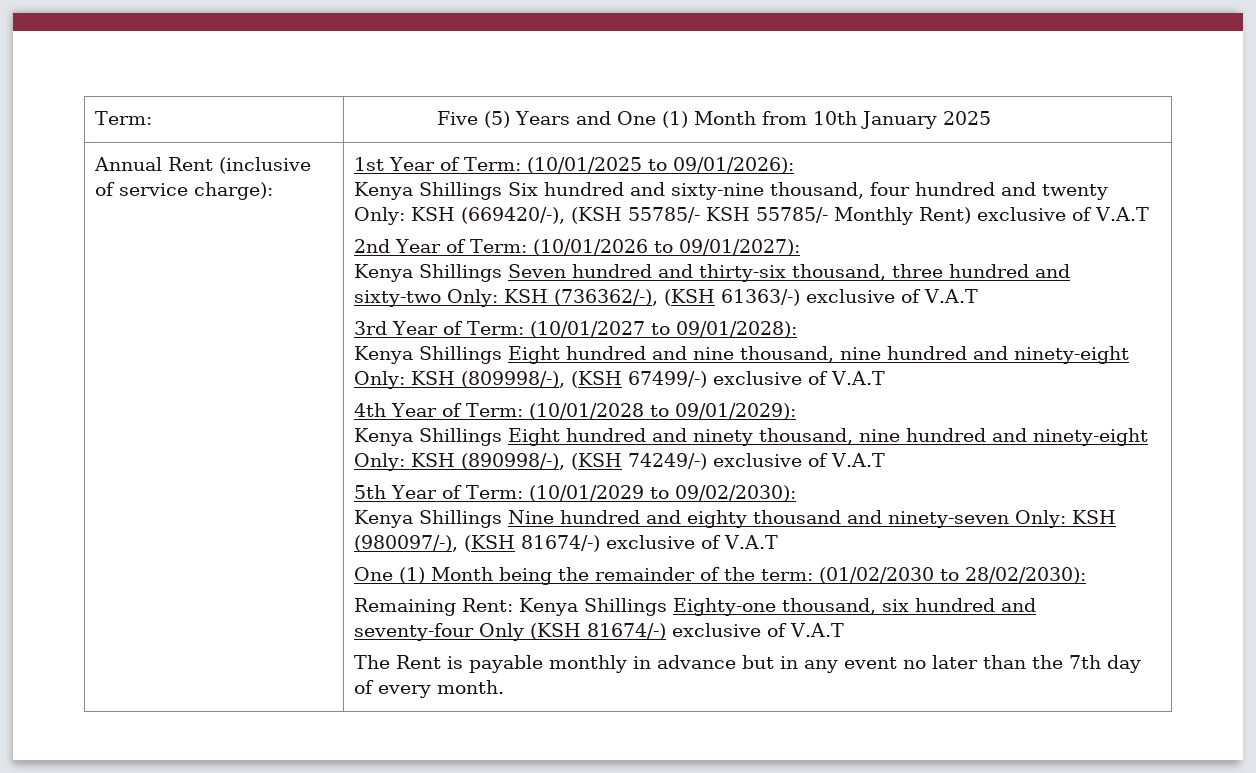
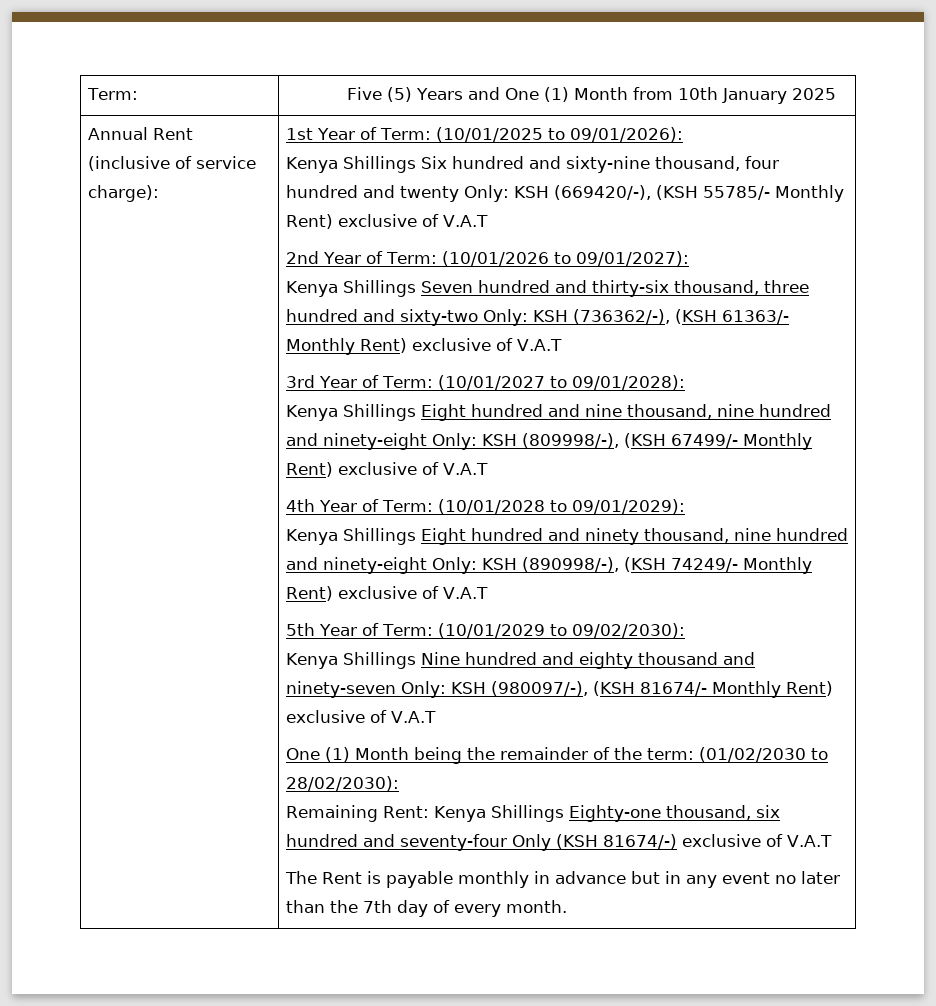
- Kenya Shillings Six hundred and sixty-nine thousand, four hundred and twenty Only: KSH (669420/-), (KSH 55785/- KSH 55785/- Monthly Rent) exclusive of V.A.T
+ Kenya Shillings Six hundred and sixty-nine thousand, four hundred and twenty Only: KSH (669420/-), (KSH 55785/- Monthly Rent) exclusive of V.A.T
- Kenya Shillings Seven hundred and thirty-six thousand, three hundred and sixty-two Only: KSH (736362/-), (KSH 61363/-) exclusive of V.A.T
+ Kenya Shillings Seven hundred and thirty-six thousand, three hundred and sixty-two Only: KSH (736362/-), (KSH 61363/- Monthly Rent) exclusive of V.A.T
- Kenya Shillings Eight hundred and nine thousand, nine hundred and ninety-eight Only: KSH (809998/-), (KSH 67499/-) exclusive of V.A.T
+ Kenya Shillings Eight hundred and nine thousand, nine hundred and ninety-eight Only: KSH (809998/-), (KSH 67499/- Monthly Rent) exclusive of V.A.T
- Kenya Shillings Eight hundred and ninety thousand, nine hundred and ninety-eight Only: KSH (890998/-), (KSH 74249/-) exclusive of V.A.T
+ Kenya Shillings Eight hundred and ninety thousand, nine hundred and ninety-eight Only: KSH (890998/-), (KSH 74249/- Monthly Rent) exclusive of V.A.T
- Kenya Shillings Nine hundred and eighty thousand and ninety-seven Only: KSH (980097/-), (KSH 81674/-) exclusive of V.A.T
+ Kenya Shillings Nine hundred and eighty thousand and ninety-seven Only: KSH (980097/-), (KSH 81674/- Monthly Rent) exclusive of V.A.T

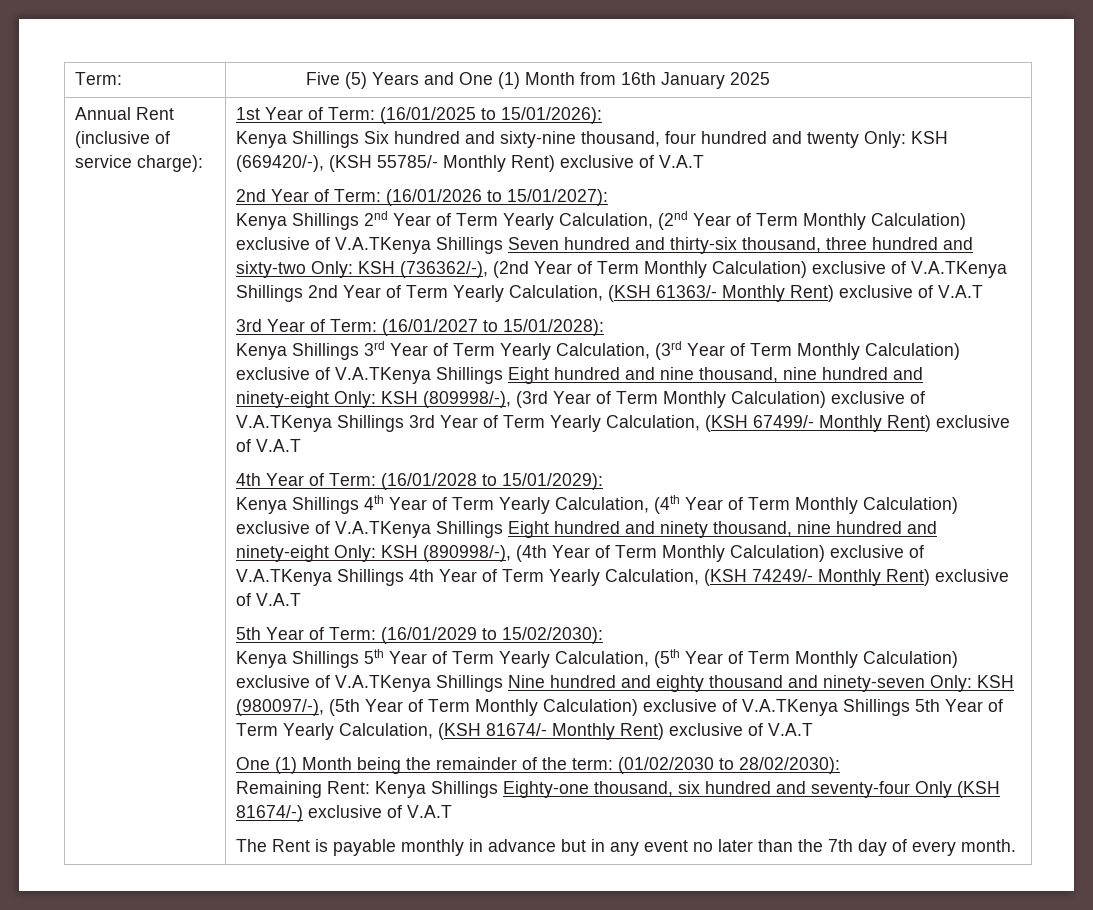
- Term: | Five (5) Years and One (1) Month from 10th January 2025
+ Term: | Five (5) Years and One (1) Month from 16th January 2025
- 1st Year of Term: (10/01/2025 to 09/01/2026):
+ 1st Year of Term: (16/01/2025 to 15/01/2026):
- 2nd Year of Term: (10/01/2026 to 09/01/2027):
- Kenya Shillings Seven hundred and thirty-six thousand, three hundred and sixty-two Only: KSH (736362/-), (KSH 61363/- Monthly Rent) exclusive of V.A.T
+ 2nd Year of Term: (16/01/2026 to 15/01/2027):
+ Kenya Shillings 2nd Year of Term Yearly Calculation, (2nd Year of Term Monthly Calculation) exclusive of V.A.TKenya Shillings Seven hundred and thirty-six thousand, three hundred and sixty-two Only: KSH (736362/-), (2nd Year of Term Monthly Calculation) exclusive of V.A.TKenya Shillings 2nd Year of Term Yearly Calculation, (KSH 61363/- Monthly Rent) exclusive of V.A.T
- 3rd Year of Term: (10/01/2027 to 09/01/2028):
- Kenya Shillings Eight hundred and nine thousand, nine hundred and ninety-eight Only: KSH (809998/-), (KSH 67499/- Monthly Rent) exclusive of V.A.T
+ 3rd Year of Term: (16/01/2027 to 15/01/2028):
+ Kenya Shillings 3rd Year of Term Yearly Calculation, (3rd Year of Term Monthly Calculation) exclusive of V.A.TKenya Shillings Eight hundred and nine thousand, nine hundred and ninety-eight Only: KSH (809998/-), (3rd Year of Term Monthly Calculation) exclusive of V.A.TKenya Shillings 3rd Year of Term Yearly Calculation, (KSH 67499/- Monthly Rent) exclusive of V.A.T
- 4th Year of Term: (10/01/2028 to 09/01/2029):
- Kenya Shillings Eight hundred and ninety thousand, nine hundred and ninety-eight Only: KSH (890998/-), (KSH 74249/- Monthly Rent) exclusive of V.A.T
+ 4th Year of Term: (16/01/2028 to 15/01/2029):
+ Kenya Shillings 4th Year of Term Yearly Calculation, (4th Year of Term Monthly Calculation) exclusive of V.A.TKenya Shillings Eight hundred and ninety thousand, nine hundred and ninety-eight Only: KSH (890998/-), (4th Year of Term Monthly Calculation) exclusive of V.A.TKenya Shillings 4th Year of Term Yearly Calculation, (KSH 74249/- Monthly Rent) exclusive of V.A.T
- 5th Year of Term: (10/01/2029 to 09/02/2030):
- Kenya Shillings Nine hundred and eighty thousand and ninety-seven Only: KSH (980097/-), (KSH 81674/- Monthly Rent) exclusive of V.A.T
+ 5th Year of Term: (16/01/2029 to 15/02/2030):
+ Kenya Shillings 5th Year of Term Yearly Calculation, (5th Year of Term Monthly Calculation) exclusive of V.A.TKenya Shillings Nine hundred and eighty thousand and ninety-seven Only: KSH (980097/-), (5th Year of Term Monthly Calculation) exclusive of V.A.TKenya Shillings 5th Year of Term Yearly Calculation, (KSH 81674/- Monthly Rent) exclusive of V.A.T

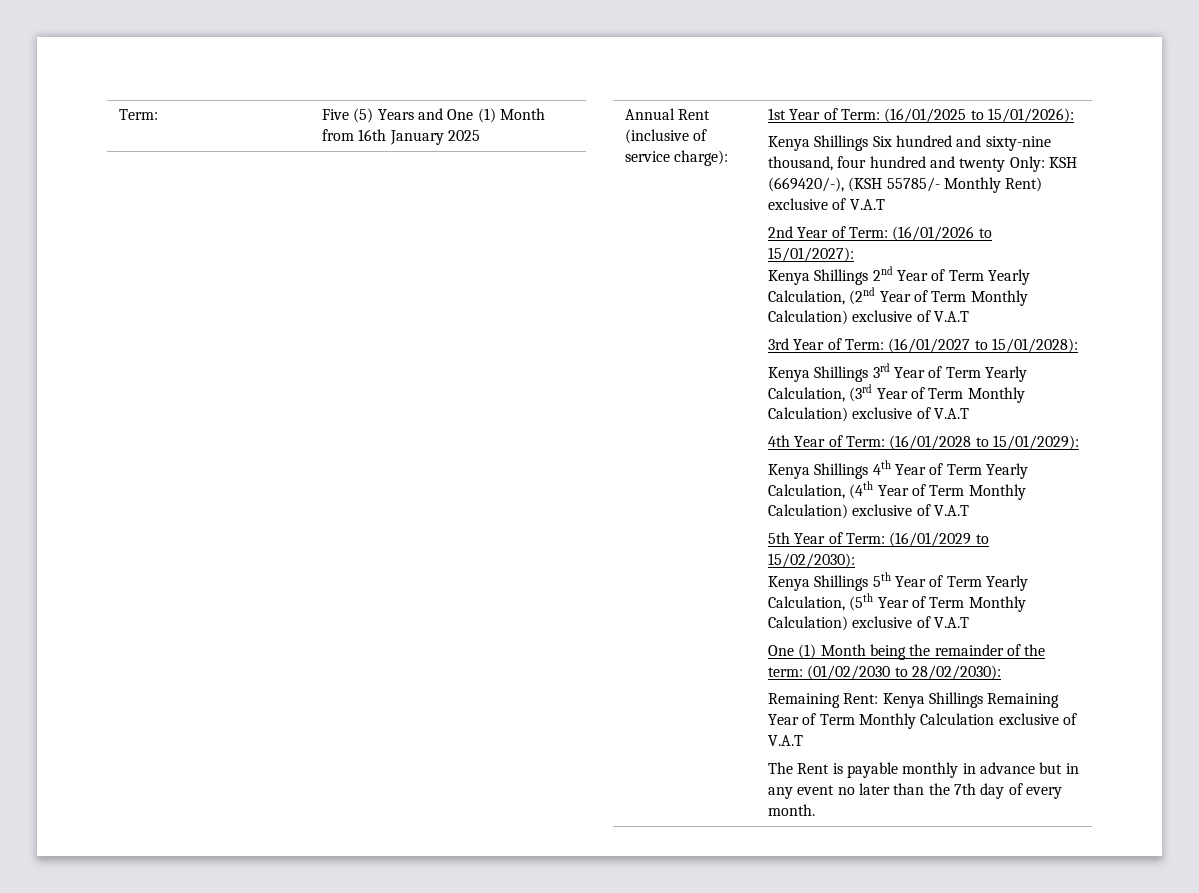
- Kenya Shillings 2nd Year of Term Yearly Calculation, (2nd Year of Term Monthly Calculation) exclusive of V.A.TKenya Shillings Seven hundred and thirty-six thousand, three hundred and sixty-two Only: KSH (736362/-), (2nd Year of Term Monthly Calculation) exclusive of V.A.TKenya Shillings 2nd Year of Term Yearly Calculation, (KSH 61363/- Monthly Rent) exclusive of V.A.T
+ Kenya Shillings 2nd Year of Term Yearly Calculation, (2nd Year of Term Monthly Calculation) exclusive of V.A.T
- Kenya Shillings 3rd Year of Term Yearly Calculation, (3rd Year of Term Monthly Calculation) exclusive of V.A.TKenya Shillings Eight hundred and nine thousand, nine hundred and ninety-eight Only: KSH (809998/-), (3rd Year of Term Monthly Calculation) exclusive of V.A.TKenya Shillings 3rd Year of Term Yearly Calculation, (KSH 67499/- Monthly Rent) exclusive of V.A.T
+ Kenya Shillings 3rd Year of Term Yearly Calculation, (3rd Year of Term Monthly Calculation) exclusive of V.A.T
- Kenya Shillings 4th Year of Term Yearly Calculation, (4th Year of Term Monthly Calculation) exclusive of V.A.TKenya Shillings Eight hundred and ninety thousand, nine hundred and ninety-eight Only: KSH (890998/-), (4th Year of Term Monthly Calculation) exclusive of V.A.TKenya Shillings 4th Year of Term Yearly Calculation, (KSH 74249/- Monthly Rent) exclusive of V.A.T
+ Kenya Shillings 4th Year of Term Yearly Calculation, (4th Year of Term Monthly Calculation) exclusive of V.A.T
- Kenya Shillings 5th Year of Term Yearly Calculation, (5th Year of Term Monthly Calculation) exclusive of V.A.TKenya Shillings Nine hundred and eighty thousand and ninety-seven Only: KSH (980097/-), (5th Year of Term Monthly Calculation) exclusive of V.A.TKenya Shillings 5th Year of Term Yearly Calculation, (KSH 81674/- Monthly Rent) exclusive of V.A.T
+ Kenya Shillings 5th Year of Term Yearly Calculation, (5th Year of Term Monthly Calculation) exclusive of V.A.T
- Remaining Rent: Kenya Shillings Eighty-one thousand, six hundred and seventy-four Only (KSH 81674/-) exclusive of V.A.T
+ Remaining Rent: Kenya Shillings Remaining Year of Term Monthly Calculation exclusive of V.A.T

